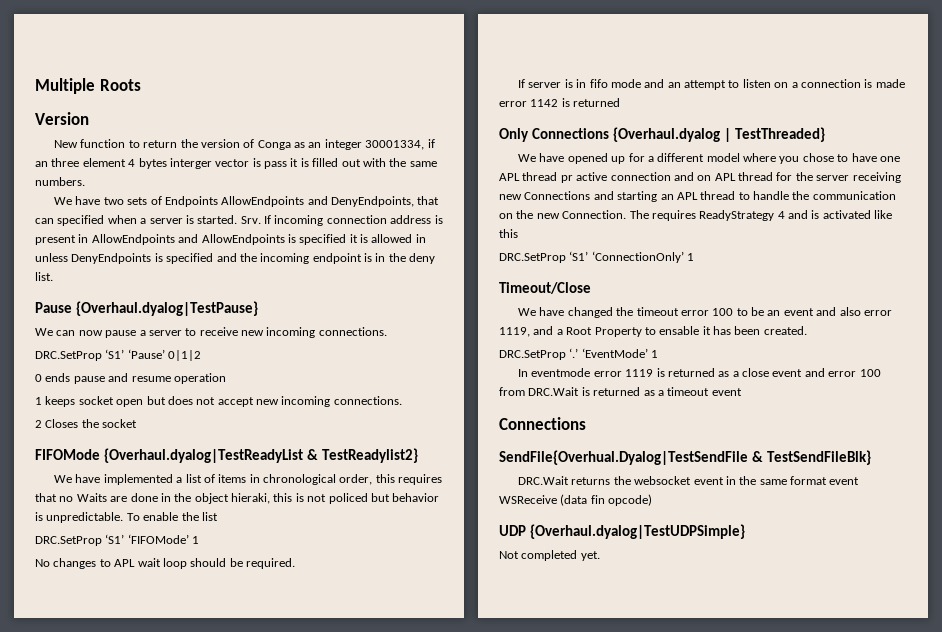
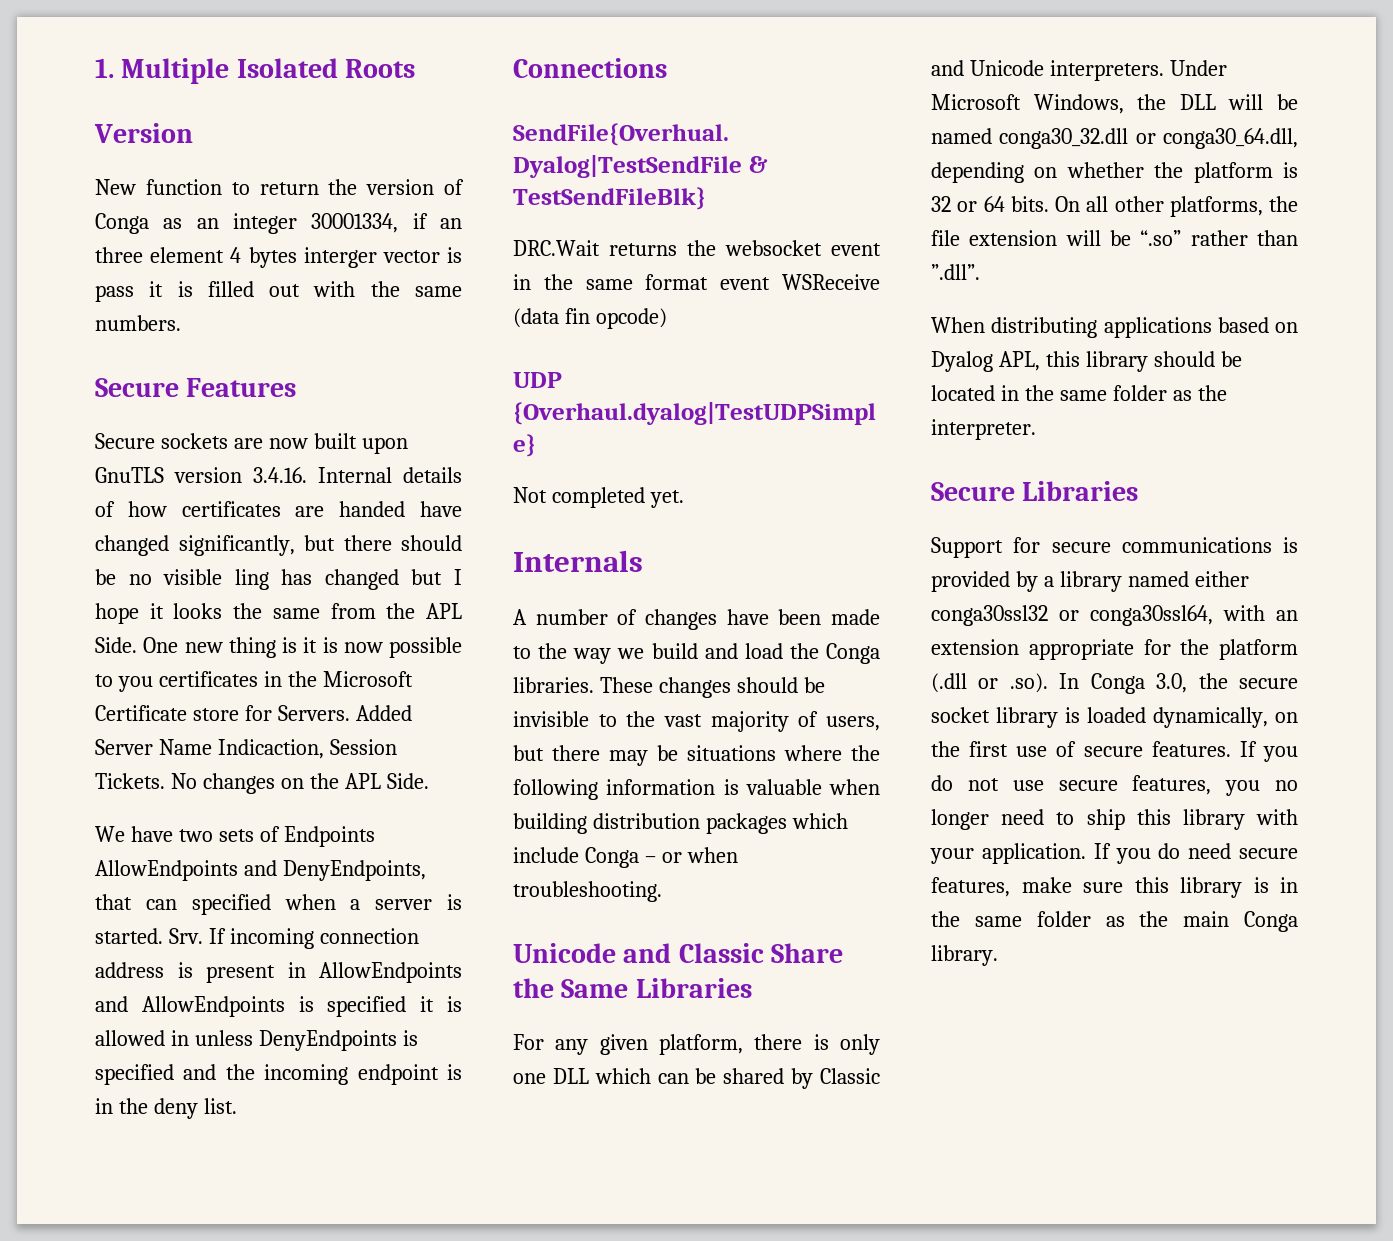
- Multiple Roots
+ 1. Multiple Isolated Roots
+ Secure Features
+ Secure sockets are now built upon GnuTLS version 3.4.16. Internal details of how certificates are handed have changed significantly, but there should be no visible ling has changed but I hope it looks the same from the APL Side. One new thing is it is now possible to you certificates in the Microsoft Certificate store for Servers. Added Server Name Indicaction, Session Tickets. No changes on the APL Side.
- Pause {Overhaul.dyalog|TestPause}
- We can now pause a server to receive new incoming connections.
- DRC.SetProp ‘S1’ ‘Pause’ 0|1|2
- 0 ends pause and resume operation
- 1 keeps socket open but does not accept new incoming connections.
- 2 Closes the socket
- FIFOMode {Overhaul.dyalog|TestReadyList & TestReadylist2}
- We have implemented a list of items in chronological order, this requires that no Waits are done in the object hieraki, this is not policed but behavior is unpredictable. To enable the list
- DRC.SetProp ‘S1’ ‘FIFOMode’ 1
- No changes to APL wait loop should be required.
- If server is in fifo mode and an attempt to listen on a connection is made error 1142 is returned
- Only Connections {Overhaul.dyalog | TestThreaded}
- We have opened up for a different model where you chose to have one APL thread pr active connection and on APL thread for the server receiving new Connections and starting an APL thread to handle the communication on the new Connection. The requires ReadyStrategy 4 and is activated like this
- DRC.SetProp ‘S1’ ‘ConnectionOnly’ 1
- Timeout/Close
- We have changed the timeout error 100 to be an event and also error 1119, and a Root Property to ensable it has been created.
- DRC.SetProp ‘.’ ‘EventMode’ 1
- In eventmode error 1119 is returned as a close event and error 100 from DRC.Wait is returned as a timeout event
+ Internals
+ A number of changes have been made to the way we build and load the Conga libraries. These changes should be invisible to the vast majority of users, but there may be situations where the following information is valuable when building distribution packages which include Conga – or when troubleshooting.
+ Unicode and Classic Share the Same Libraries
+ For any given platform, there is only one DLL which can be shared by Classic and Unicode interpreters. Under Microsoft Windows, the DLL will be named conga30_32.dll or conga30_64.dll, depending on whether the platform is 32 or 64 bits. On all other platforms, the file extension will be “.so” rather than ”.dll”.
+ When distributing applications based on Dyalog APL, this library should be located in the same folder as the interpreter.
+ Secure Libraries
+ Support for secure communications is provided by a library named either conga30ssl32 or conga30ssl64, with an extension appropriate for the platform (.dll or .so). In Conga 3.0, the secure socket library is loaded dynamically, on the first use of secure features. If you do not use secure features, you no longer need to ship this library with your application. If you do need secure features, make sure this library is in the same folder as the main Conga library.

